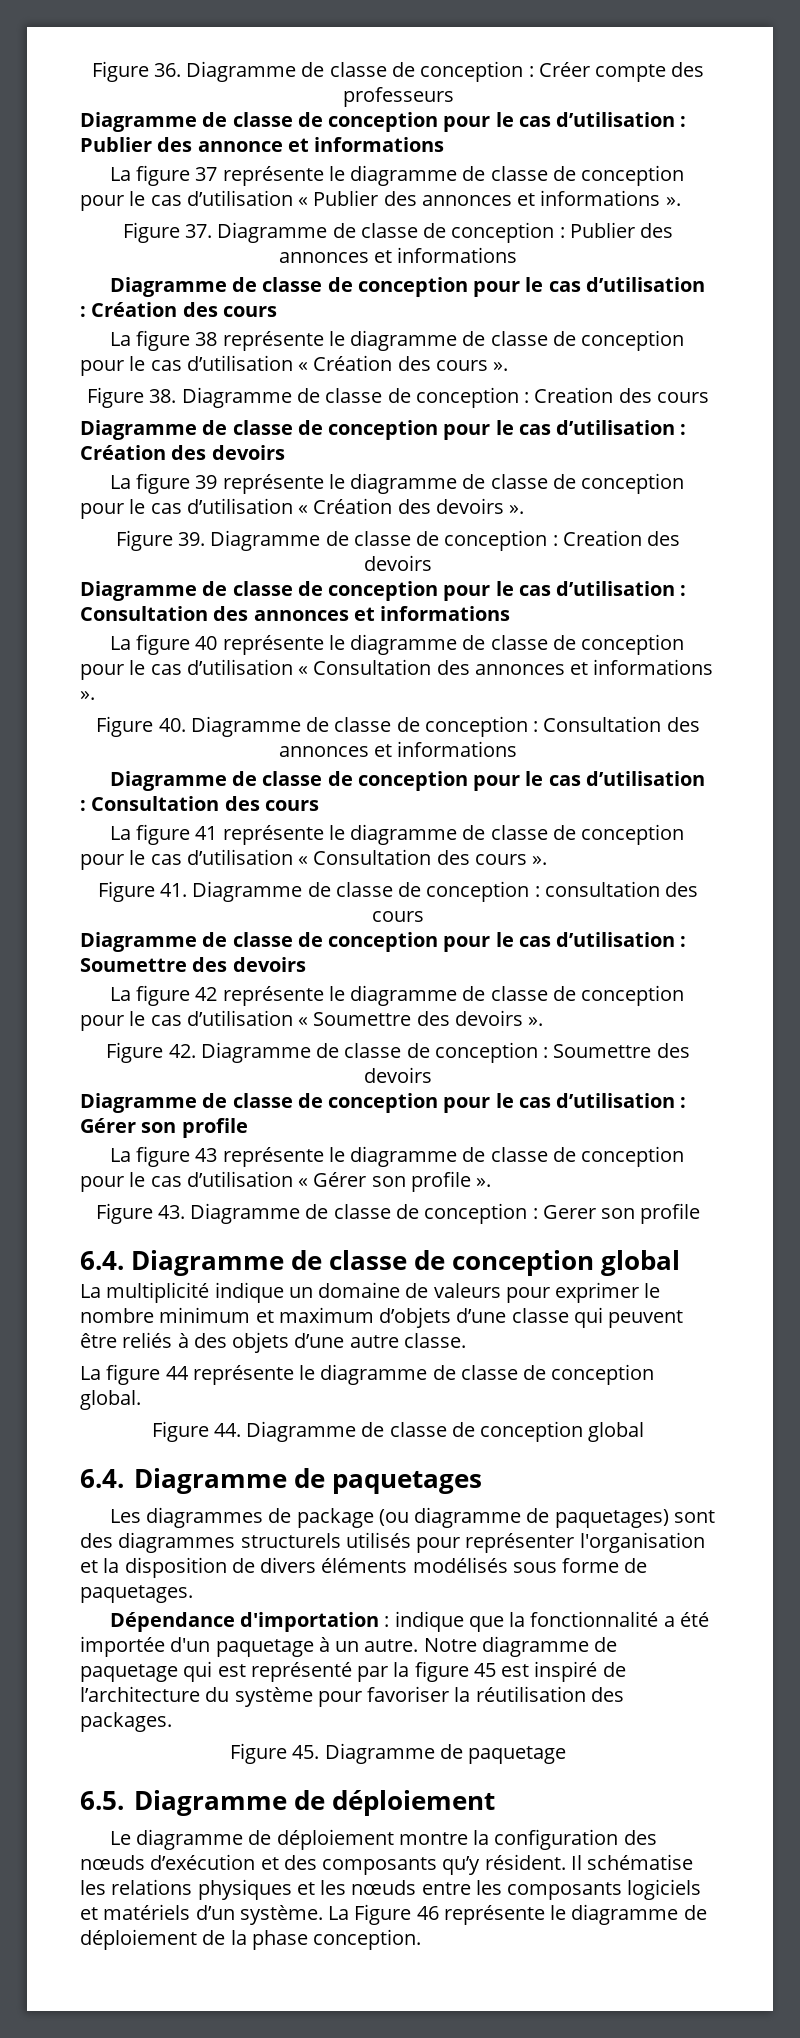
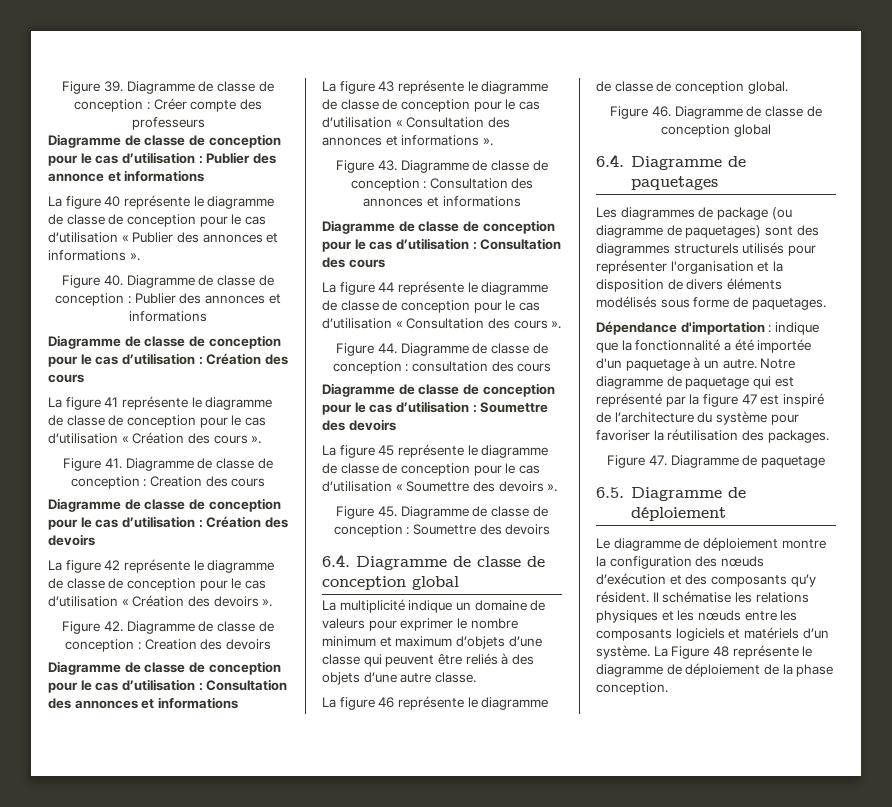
- Figure 36. Diagramme de classe de conception : Créer compte des professeurs
+ Figure 39. Diagramme de classe de conception : Créer compte des professeurs
- La figure 37 représente le diagramme de classe de conception pour le cas d’utilisation « Publier des annonces et informations ».
+ La figure 40 représente le diagramme de classe de conception pour le cas d’utilisation « Publier des annonces et informations ».
- Figure 37. Diagramme de classe de conception : Publier des annonces et informations
+ Figure 40. Diagramme de classe de conception : Publier des annonces et informations
- La figure 38 représente le diagramme de classe de conception pour le cas d’utilisation « Création des cours ».
+ La figure 41 représente le diagramme de classe de conception pour le cas d’utilisation « Création des cours ».
- Figure 38. Diagramme de classe de conception : Creation des cours
+ Figure 41. Diagramme de classe de conception : Creation des cours
- La figure 39 représente le diagramme de classe de conception pour le cas d’utilisation « Création des devoirs ».
+ La figure 42 représente le diagramme de classe de conception pour le cas d’utilisation « Création des devoirs ».
- Figure 39. Diagramme de classe de conception : Creation des devoirs
+ Figure 42. Diagramme de classe de conception : Creation des devoirs
- La figure 40 représente le diagramme de classe de conception pour le cas d’utilisation « Consultation des annonces et informations ».
+ La figure 43 représente le diagramme de classe de conception pour le cas d’utilisation « Consultation des annonces et informations ».
- Figure 40. Diagramme de classe de conception : Consultation des annonces et informations
+ Figure 43. Diagramme de classe de conception : Consultation des annonces et informations
- La figure 41 représente le diagramme de classe de conception pour le cas d’utilisation « Consultation des cours ».
+ La figure 44 représente le diagramme de classe de conception pour le cas d’utilisation « Consultation des cours ».
- Figure 41. Diagramme de classe de conception : consultation des cours
+ Figure 44. Diagramme de classe de conception : consultation des cours
- La figure 42 représente le diagramme de classe de conception pour le cas d’utilisation « Soumettre des devoirs ».
+ La figure 45 représente le diagramme de classe de conception pour le cas d’utilisation « Soumettre des devoirs ».
- Figure 42. Diagramme de classe de conception : Soumettre des devoirs
+ Figure 45. Diagramme de classe de conception : Soumettre des devoirs
- Diagramme de classe de conception pour le cas d’utilisation : Gérer son profile
- La figure 43 représente le diagramme de classe de conception pour le cas d’utilisation « Gérer son profile ».
- Figure 43. Diagramme de classe de conception : Gerer son profile
- La figure 44 représente le diagramme de classe de conception global.
+ La figure 46 représente le diagramme de classe de conception global.
- Figure 44. Diagramme de classe de conception global
+ Figure 46. Diagramme de classe de conception global
- Notre diagramme de paquetage qui est représenté par la figure 45 est inspiré de l’architecture du système pour favoriser la réutilisation des packages.
+ Notre diagramme de paquetage qui est représenté par la figure 47 est inspiré de l’architecture du système pour favoriser la réutilisation des packages.
- Figure 45. Diagramme de paquetage
+ Figure 47. Diagramme de paquetage
- La Figure 46 représente le diagramme de déploiement de la phase conception.
+ La Figure 48 représente le diagramme de déploiement de la phase conception.

